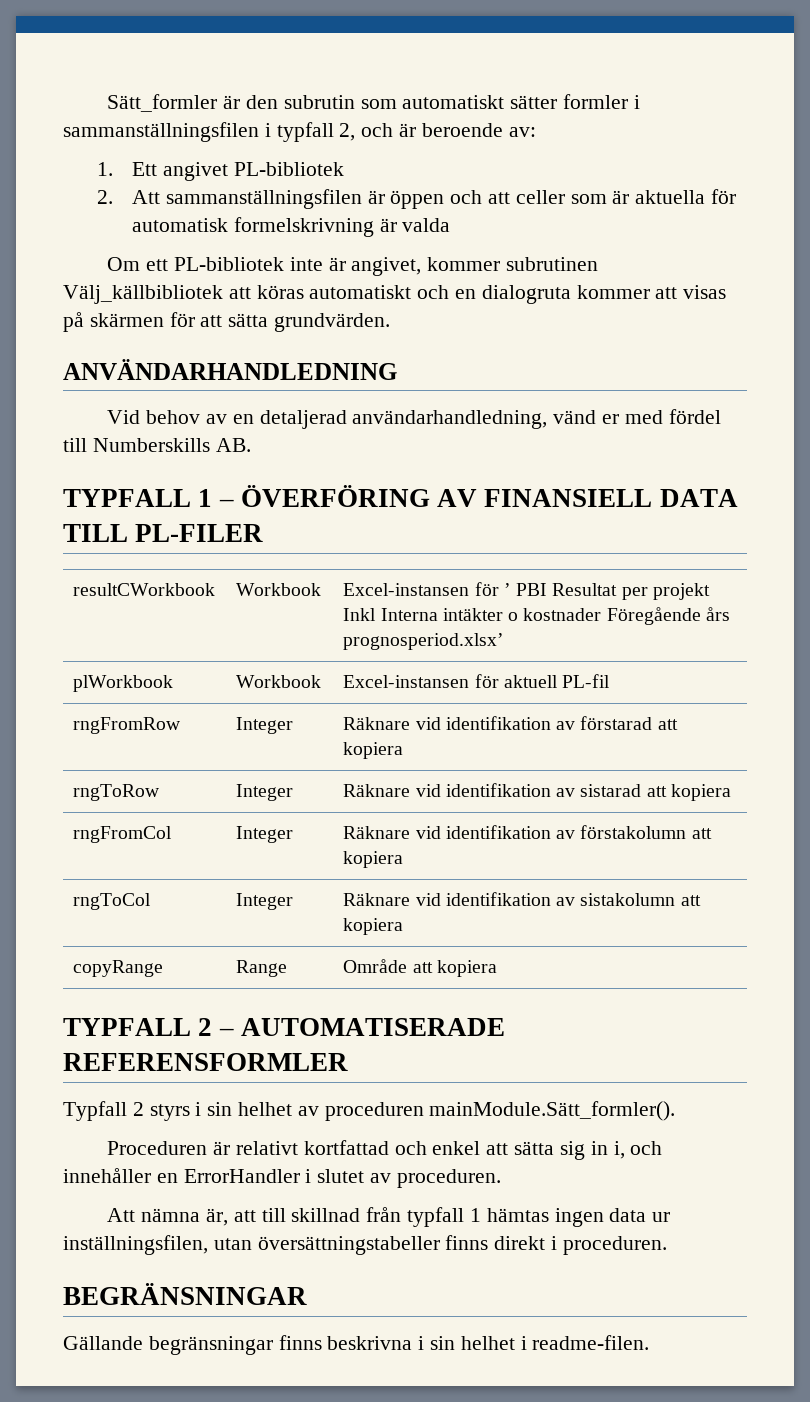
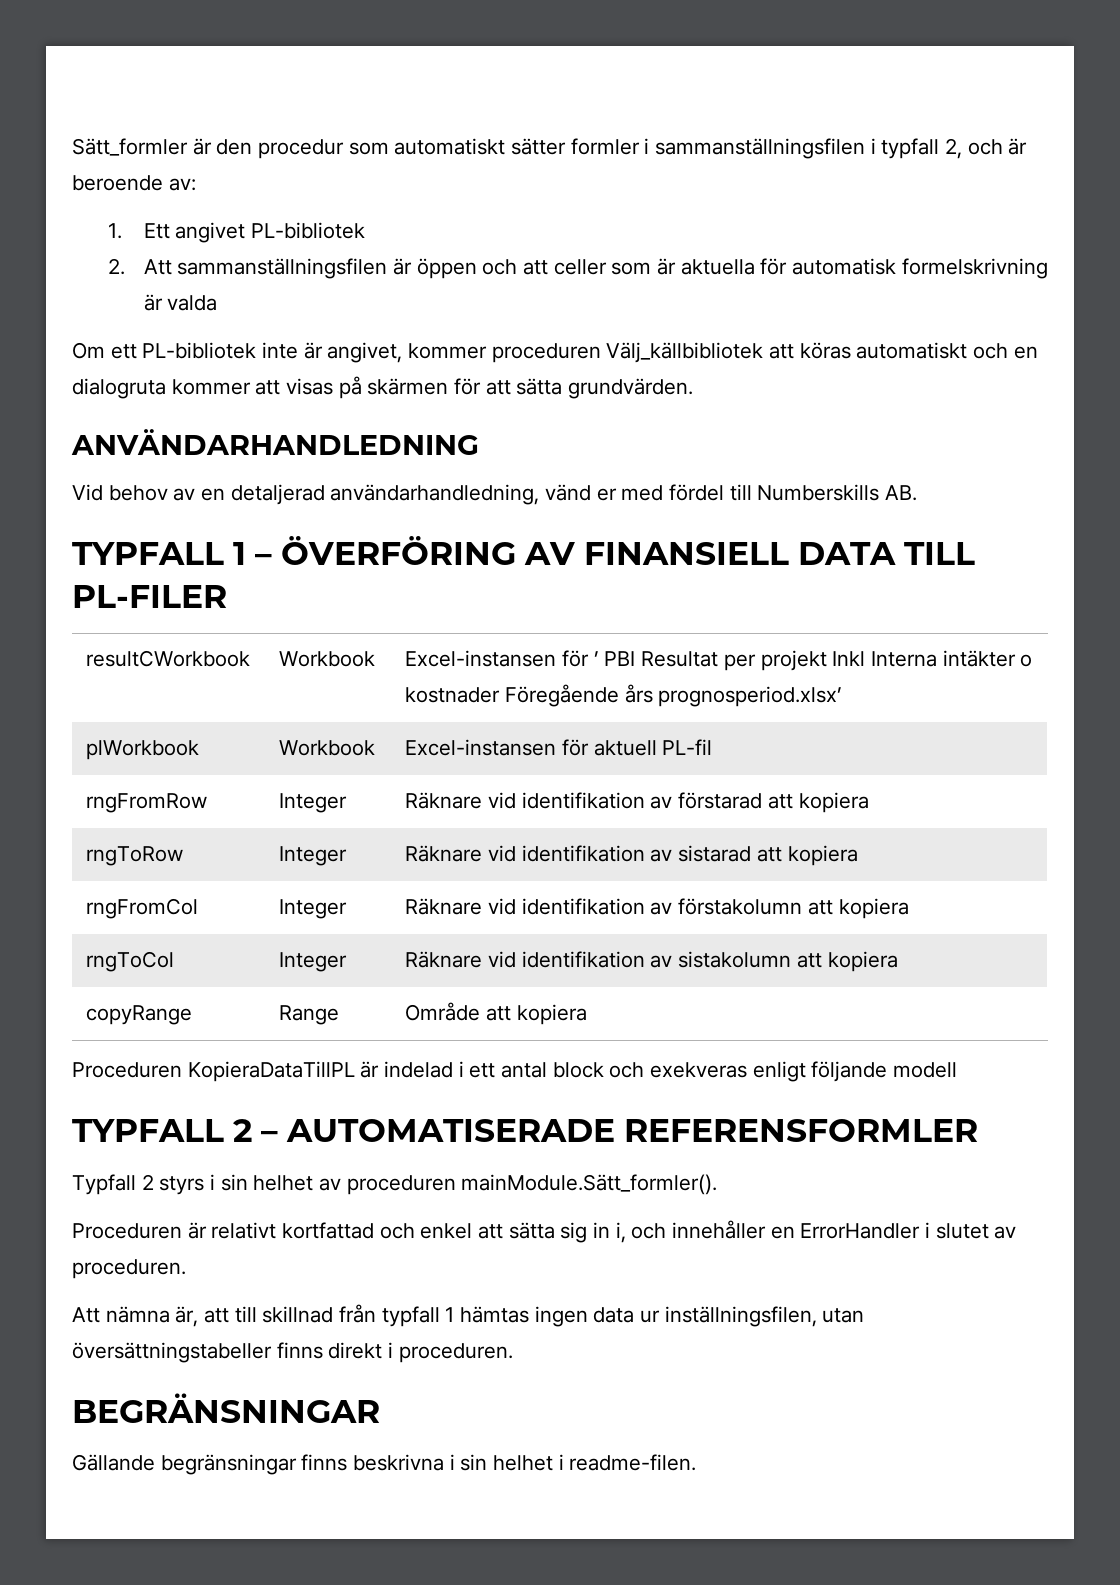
- Sätt_formler är den subrutin som automatiskt sätter formler i sammanställningsfilen i typfall 2, och är beroende av:
+ Sätt_formler är den procedur som automatiskt sätter formler i sammanställningsfilen i typfall 2, och är beroende av:
- Om ett PL-bibliotek inte är angivet, kommer subrutinen Välj_källbibliotek att köras automatiskt och en dialogruta kommer att visas på skärmen för att sätta grundvärden.
+ Om ett PL-bibliotek inte är angivet, kommer proceduren Välj_källbibliotek att köras automatiskt och en dialogruta kommer att visas på skärmen för att sätta grundvärden.
+ Proceduren KopieraDataTillPL är indelad i ett antal block och exekveras enligt följande modell

